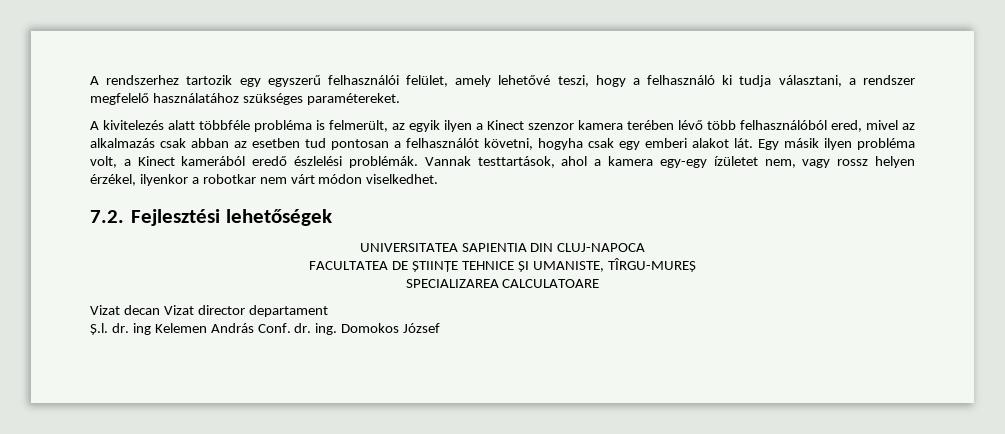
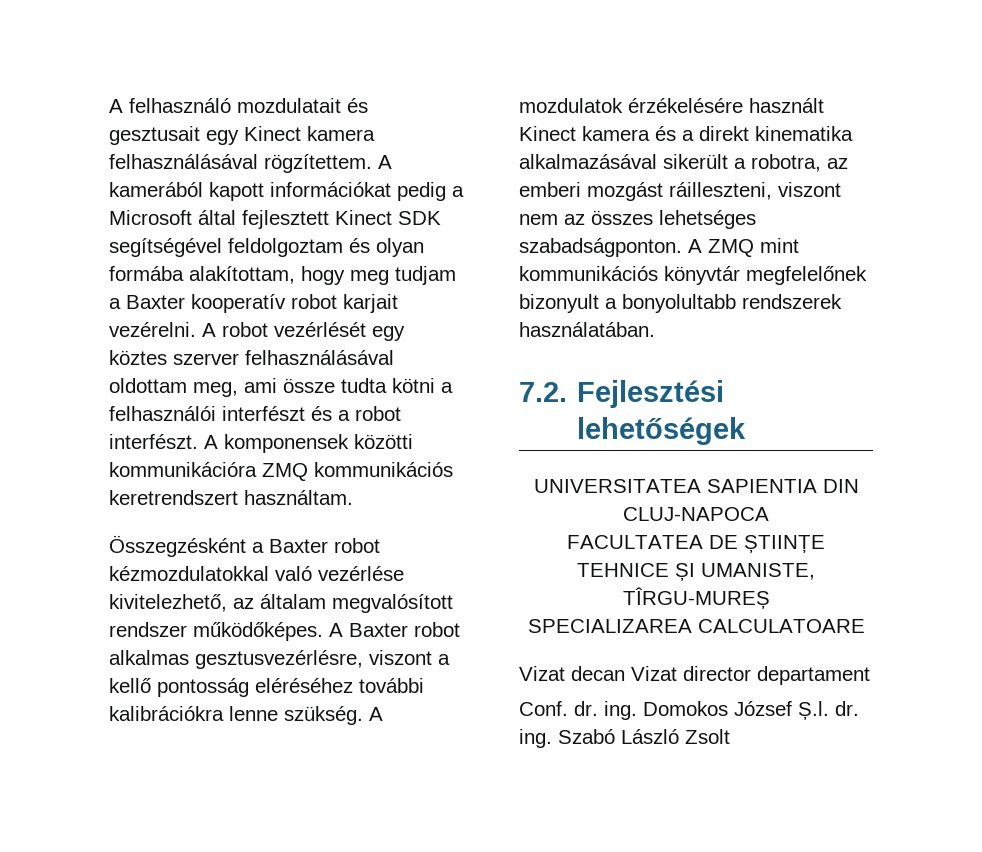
- A rendszerhez tartozik egy egyszerű felhasználói felület, amely lehetővé teszi, hogy a felhasználó ki tudja választani, a rendszer megfelelő használatához szükséges paramétereket.
- A kivitelezés alatt többféle probléma is felmerült, az egyik ilyen a Kinect szenzor kamera terében lévő több felhasználóból ered, mivel az alkalmazás csak abban az esetben tud pontosan a felhasználót követni, hogyha csak egy emberi alakot lát. Egy másik ilyen probléma volt, a Kinect kamerából eredő észlelési problémák. Vannak testtartások, ahol a kamera egy-egy ízületet nem, vagy rossz helyen érzékel, ilyenkor a robotkar nem várt módon viselkedhet.
+ A felhasználó mozdulatait és gesztusait egy Kinect kamera felhasználásával rögzítettem. A kamerából kapott információkat pedig a Microsoft által fejlesztett Kinect SDK segítségével feldolgoztam és olyan formába alakítottam, hogy meg tudjam a Baxter kooperatív robot karjait vezérelni. A robot vezérlését egy köztes szerver felhasználásával oldottam meg, ami össze tudta kötni a felhasználói interfészt és a robot interfészt. A komponensek közötti kommunikációra ZMQ kommunikációs keretrendszert használtam.
+ Összegzésként a Baxter robot kézmozdulatokkal való vezérlése kivitelezhető, az általam megvalósított rendszer működőképes. A Baxter robot alkalmas gesztusvezérlésre, viszont a kellő pontosság eléréséhez további kalibrációkra lenne szükség. A mozdulatok érzékelésére használt Kinect kamera és a direkt kinematika alkalmazásával sikerült a robotra, az emberi mozgást ráilleszteni, viszont nem az összes lehetséges szabadságponton. A ZMQ mint kommunikációs könyvtár megfelelőnek bizonyult a bonyolultabb rendszerek használatában.
- Ș.l. dr. ing Kelemen András Conf. dr. ing.
+ Conf. dr. ing.
- Domokos József
+ Domokos József Ș.l. dr. ing. Szabó László Zsolt

